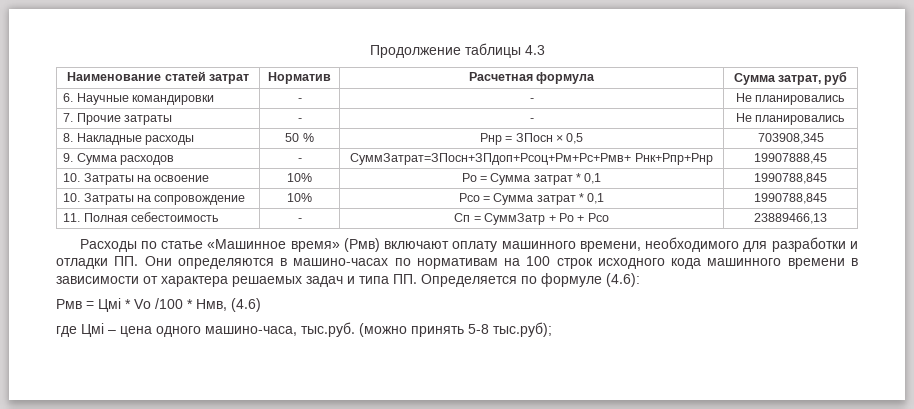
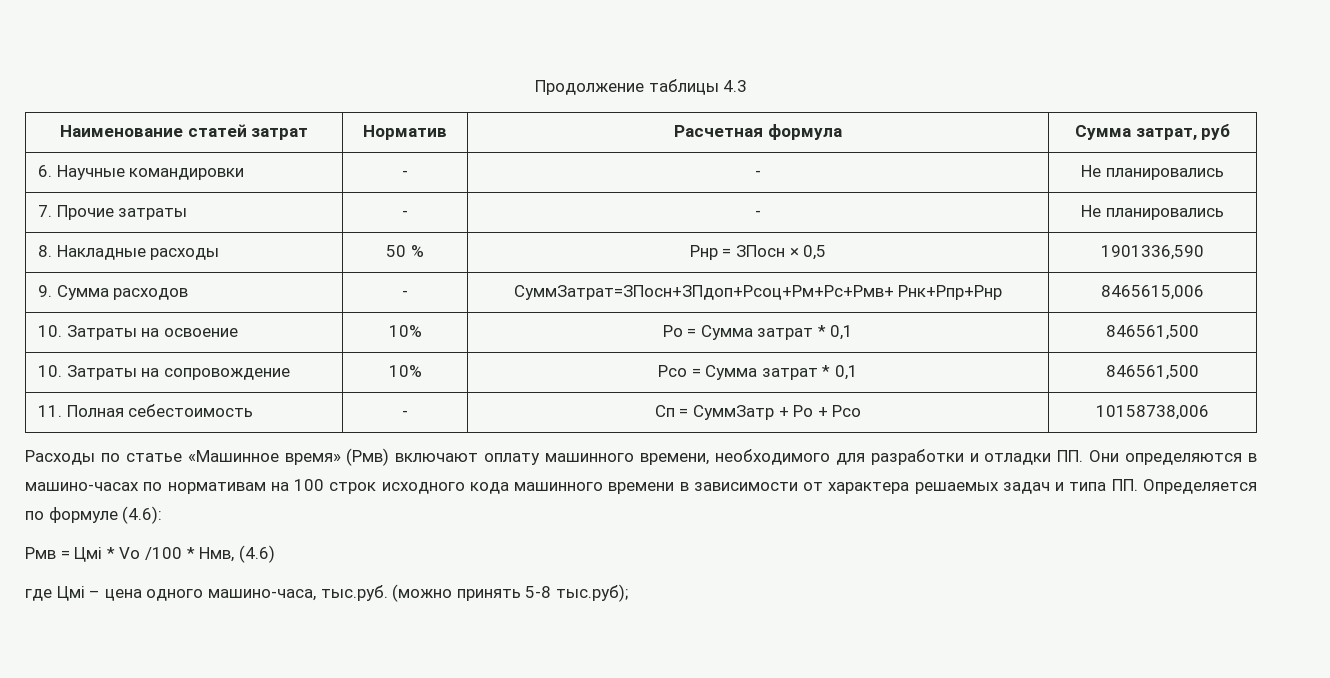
- 8. Накладные расходы | 50 % | Рнр = ЗПосн × 0,5 | 703908,345
+ 8. Накладные расходы | 50 % | Рнр = ЗПосн × 0,5 | 1901336,590
- 9. Сумма расходов | - | СуммЗатрат=ЗПосн+ЗПдоп+Рсоц+Рм+Рс+Рмв+ Рнк+Рпр+Рнр | 19907888,45
+ 9. Сумма расходов | - | СуммЗатрат=ЗПосн+ЗПдоп+Рсоц+Рм+Рс+Рмв+ Рнк+Рпр+Рнр | 8465615,006
- 10. Затраты на освоение | 10% | Ро = Сумма затрат * 0,1 | 1990788,845
+ 10. Затраты на освоение | 10% | Ро = Сумма затрат * 0,1 | 846561,500
- 10. Затраты на сопровождение | 10% | Рсо = Сумма затрат * 0,1 | 1990788,845
+ 10. Затраты на сопровождение | 10% | Рсо = Сумма затрат * 0,1 | 846561,500
- 11. Полная себестоимость | - | Сп = СуммЗатр + Ро + Рсо | 23889466,13
+ 11. Полная себестоимость | - | Сп = СуммЗатр + Ро + Рсо | 10158738,006

